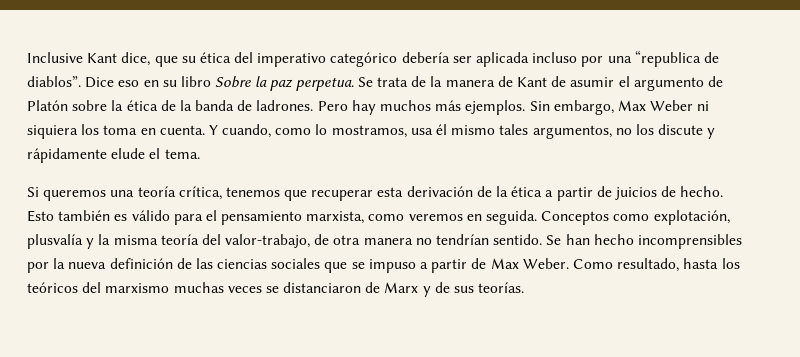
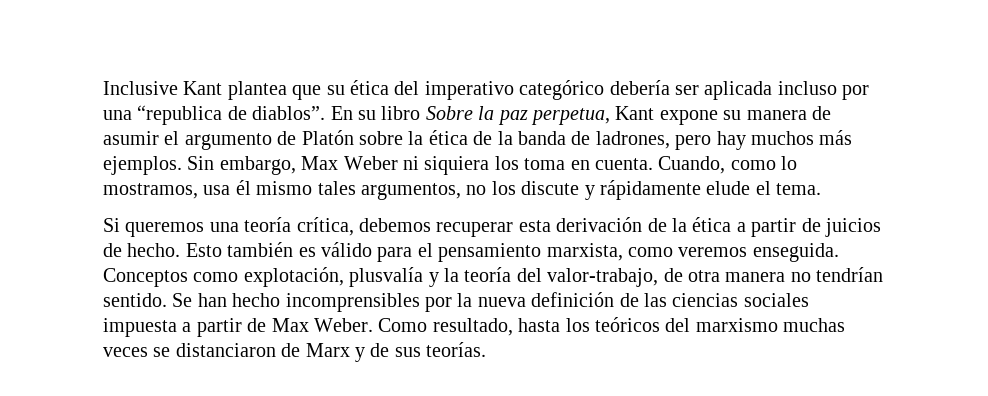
- Inclusive Kant dice, que su ética del imperativo categórico debería ser aplicada incluso por una “republica de diablos”.
+ Inclusive Kant plantea que su ética del imperativo categórico debería ser aplicada incluso por una “republica de diablos”.
- Dice eso en su libro Sobre la paz perpetua. Se trata de la manera de Kant de asumir el argumento de Platón sobre la ética de la banda de ladrones. Pero hay muchos más ejemplos.
+ En su libro Sobre la paz perpetua, Kant expone su manera de asumir el argumento de Platón sobre la ética de la banda de ladrones, pero hay muchos más ejemplos.
- Y cuando, como lo mostramos, usa él mismo tales argumentos, no los discute y rápidamente elude el tema.
+ Cuando, como lo mostramos, usa él mismo tales argumentos, no los discute y rápidamente elude el tema.
- Si queremos una teoría crítica, tenemos que recuperar esta derivación de la ética a partir de juicios de hecho.
+ Si queremos una teoría crítica, debemos recuperar esta derivación de la ética a partir de juicios de hecho.
- Esto también es válido para el pensamiento marxista, como veremos en seguida.
+ Esto también es válido para el pensamiento marxista, como veremos enseguida.
- Conceptos como explotación, plusvalía y la misma teoría del valor-trabajo, de otra manera no tendrían sentido.
+ Conceptos como explotación, plusvalía y la teoría del valor-trabajo, de otra manera no tendrían sentido.
- Se han hecho incomprensibles por la nueva definición de las ciencias sociales que se impuso a partir de Max Weber.
+ Se han hecho incomprensibles por la nueva definición de las ciencias sociales impuesta a partir de Max Weber.

